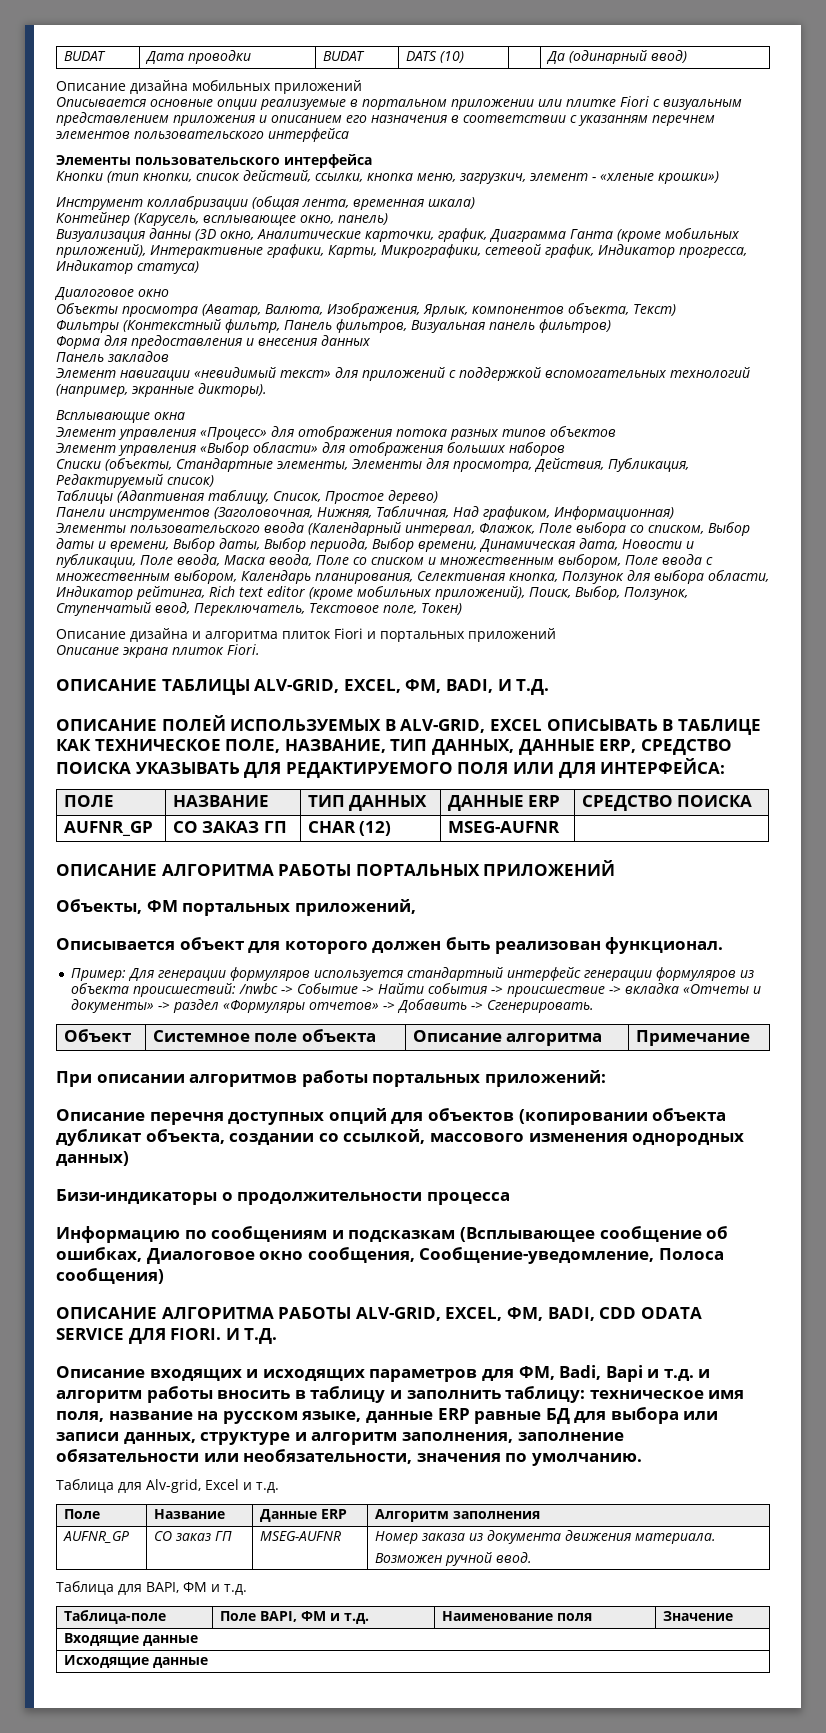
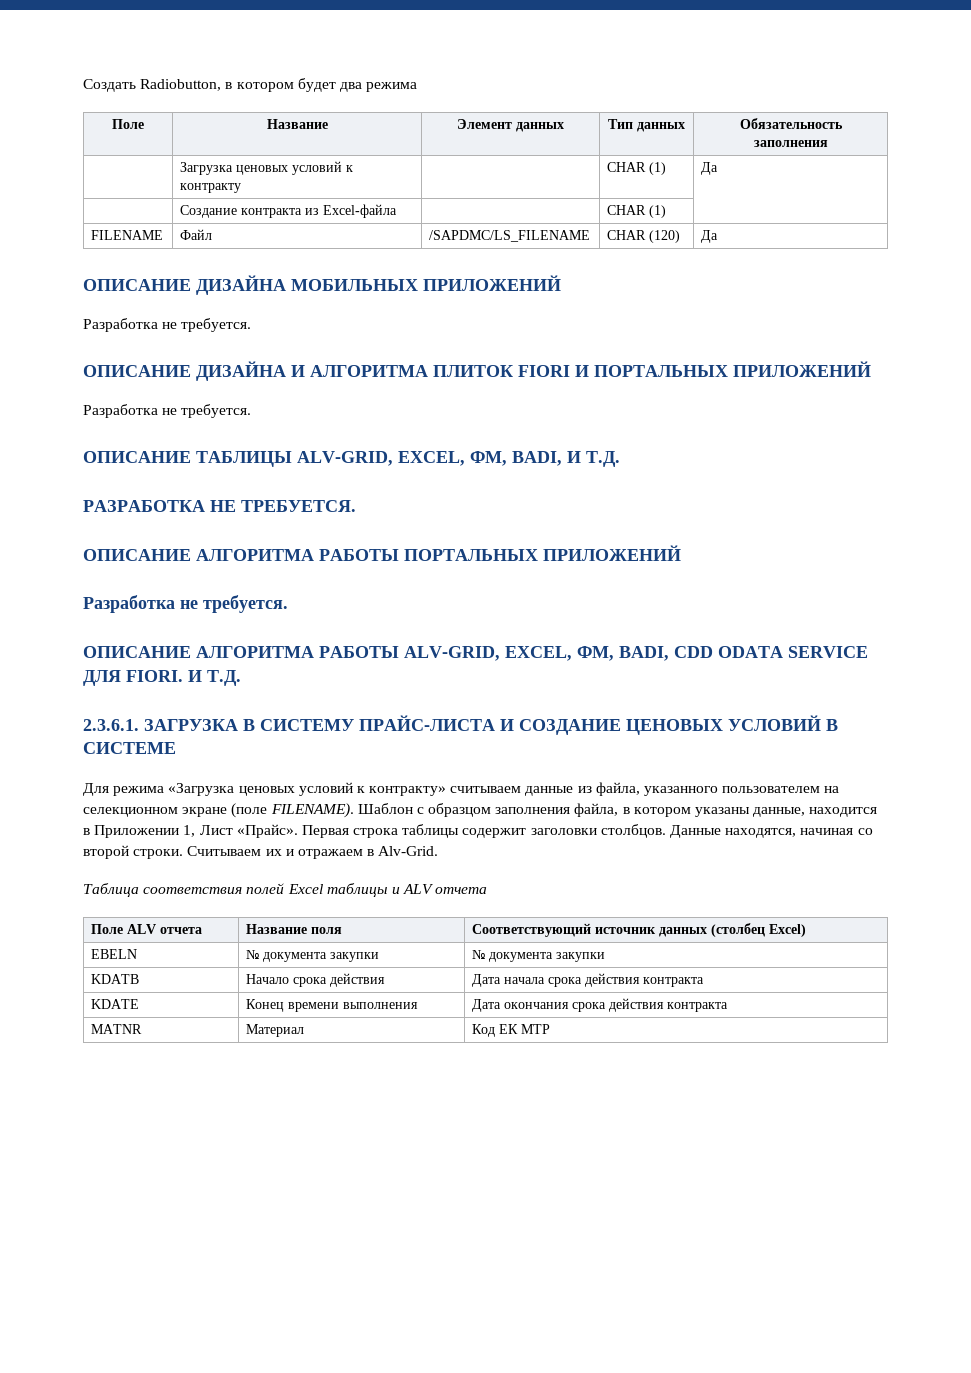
- BUDAT | Дата проводки | BUDAT | DATS (10) | | Да (одинарный ввод)
- Описание дизайна мобильных приложений
- Описывается основные опции реализуемые в портальном приложении или плитке Fiori с визуальным представлением приложения и описанием его назначения в соответствии с указанням перечнем элементов пользовательского интерфейса
- Элементы пользовательского интерфейса
- Кнопки (тип кнопки, список действий, ссылки, кнопка меню, загрузкич, элемент - «хленые крошки»)
- Инструмент коллабризации (общая лента, временная шкала)
- Контейнер (Карусель, всплывающее окно, панель)
- Визуализация данны (3D окно, Аналитические карточки, график, Диаграмма Ганта (кроме мобильных приложений), Интерактивные графики, Карты, Микрографики, сетевой график, Индикатор прогресса, Индикатор статуса)
- Диалоговое окно
- Объекты просмотра (Аватар, Валюта, Изображения, Ярлык, компонентов объекта, Текст)
- Фильтры (Контекстный фильтр, Панель фильтров, Визуальная панель фильтров)
- Форма для предоставления и внесения данных
- Панель закладов
- Элемент навигации «невидимый текст» для приложений с поддержкой вспомогательных технологий (например, экранные дикторы).
- Всплывающие окна
- Элемент управления «Процесс» для отображения потока разных типов объектов
- Элемент управления «Выбор области» для отображения больших наборов
- Списки (объекты, Стандартные элементы, Элементы для просмотра, Действия, Публикация, Редактируемый список)
- Таблицы (Адаптивная таблицу, Список, Простое дерево)
- Панели инструментов (Заголовочная, Нижняя, Табличная, Над графиком, Информационная)
- Элементы пользовательского ввода (Календарный интервал, Флажок, Поле выбора со списком, Выбор даты и времени, Выбор даты, Выбор периода, Выбор времени, Динамическая дата, Новости и публикации, Поле ввода, Маска ввода, Поле со списком и множественным выбором, Поле ввода с множественным выбором, Календарь планирования, Селективная кнопка, Ползунок для выбора области, Индикатор рейтинга, Rich text editor (кроме мобильных приложений), Поиск, Выбор, Ползунок, Ступенчатый ввод, Переключатель, Текстовое поле, Токен)
- Описание дизайна и алгоритма плиток Fiori и портальных приложений
- Описание экрана плиток Fiori.
+ Создать Radiobutton, в котором будет два режима
+ Поле | Название | Элемент данных | Тип данных | Обязательность заполнения
+ | Загрузка ценовых условий к контракту | | CHAR (1) | Да
+ | Создание контракта из Excel-файла | | CHAR (1) |
+ FILENAME | Файл | /SAPDMC/LS_FILENAME | CHAR (120) | Да
+ ОПИСАНИЕ ДИЗАЙНА МОБИЛЬНЫХ ПРИЛОЖЕНИЙ
+ Разработка не требуется.
+ ОПИСАНИЕ ДИЗАЙНА И АЛГОРИТМА ПЛИТОК FIORI И ПОРТАЛЬНЫХ ПРИЛОЖЕНИЙ
+ Разработка не требуется.
- ОПИСАНИЕ ПОЛЕЙ ИСПОЛЬЗУЕМЫХ В ALV-GRID, EXCEL ОПИСЫВАТЬ В ТАБЛИЦЕ КАК ТЕХНИЧЕСКОЕ ПОЛЕ, НАЗВАНИЕ, ТИП ДАННЫХ, ДАННЫЕ ERP, СРЕДСТВО ПОИСКА УКАЗЫВАТЬ ДЛЯ РЕДАКТИРУЕМОГО ПОЛЯ ИЛИ ДЛЯ ИНТЕРФЕЙСА:
- ПОЛЕ | НАЗВАНИЕ | ТИП ДАННЫХ | ДАННЫЕ ERP | СРЕДСТВО ПОИСКА
- AUFNR_GP | СО ЗАКАЗ ГП | CHAR (12) | MSEG-AUFNR |
+ РАЗРАБОТКА НЕ ТРЕБУЕТСЯ.
  ОПИСАНИЕ АЛГОРИТМА РАБОТЫ ПОРТАЛЬНЫХ ПРИЛОЖЕНИЙ
- Объекты, ФМ портальных приложений,
- Описывается объект для которого должен быть реализован функционал.
- Пример: Для генерации формуляров используется стандартный интерфейс генерации формуляров из объекта происшествий: /nwbc -> Событие -> Найти события -> происшествие -> вкладка «Отчеты и документы» -> раздел «Формуляры отчетов» -> Добавить -> Сгенерировать.
- Объект | Системное поле объекта | Описание алгоритма | Примечание
- При описании алгоритмов работы портальных приложений:
- Описание перечня доступных опций для объектов (копировании объекта дубликат объекта, создании со ссылкой, массового изменения однородных данных)
- Бизи-индикаторы о продолжительности процесса
- Информацию по сообщениям и подсказкам (Всплывающее сообщение об ошибках, Диалоговое окно сообщения, Сообщение-уведомление, Полоса сообщения)
+ Разработка не требуется.
- Описание входящих и исходящих параметров для ФМ, Badi, Bapi и т.д. и алгоритм работы вносить в таблицу и заполнить таблицу: техническое имя поля, название на русском языке, данные ERP равные БД для выбора или записи данных, структуре и алгоритм заполнения, заполнение обязательности или необязательности, значения по умолчанию.
- Таблица для Alv-grid, Excel и т.д.
- Поле | Название | Данные ERP | Алгоритм заполнения
- AUFNR_GP | СО заказ ГП | MSEG-AUFNR | Номер заказа из документа движения материала.
- Возможен ручной ввод.
- Таблица для BAPI, ФМ и т.д.
- Таблица-поле | Поле ВАРI, ФМ и т.д. | Наименование поля | Значение
- Входящие данные
- Исходящие данные
+ 2.3.6.1. ЗАГРУЗКА В СИСТЕМУ ПРАЙС-ЛИСТА И СОЗДАНИЕ ЦЕНОВЫХ УСЛОВИЙ В СИСТЕМЕ
+ Для режима «Загрузка ценовых условий к контракту» считываем данные из файла, указанного пользователем на селекционном экране (поле FILENAME). Шаблон с образцом заполнения файла, в котором указаны данные, находится в Приложении 1, Лист «Прайс». Первая строка таблицы содержит заголовки столбцов. Данные находятся, начиная со второй строки. Считываем их и отражаем в Alv-Grid.
+ Таблица соответствия полей Excel таблицы и ALV отчета
+ Поле ALV отчета | Название поля | Соответствующий источник данных (столбец Excel)
+ EBELN | № документа закупки | № документа закупки
+ KDATB | Начало срока действия | Дата начала срока действия контракта
+ KDATE | Конец времени выполнения | Дата окончания срока действия контракта
+ MATNR | Материал | Код ЕК МТР

